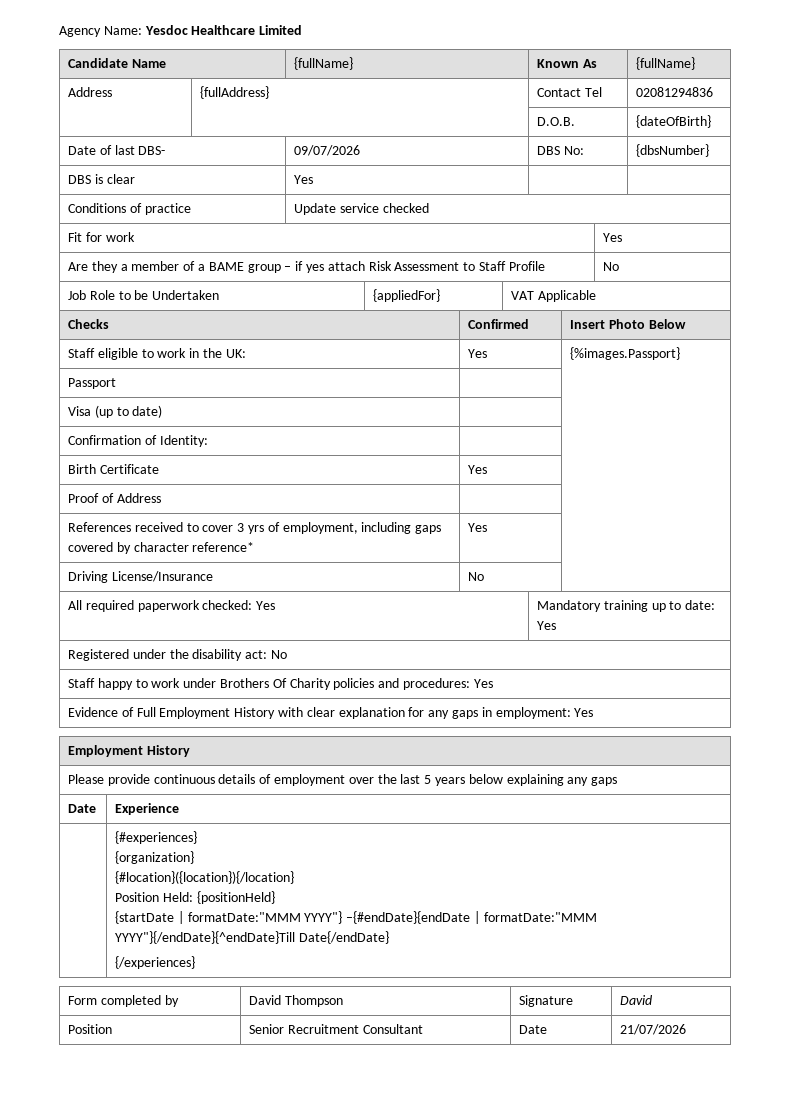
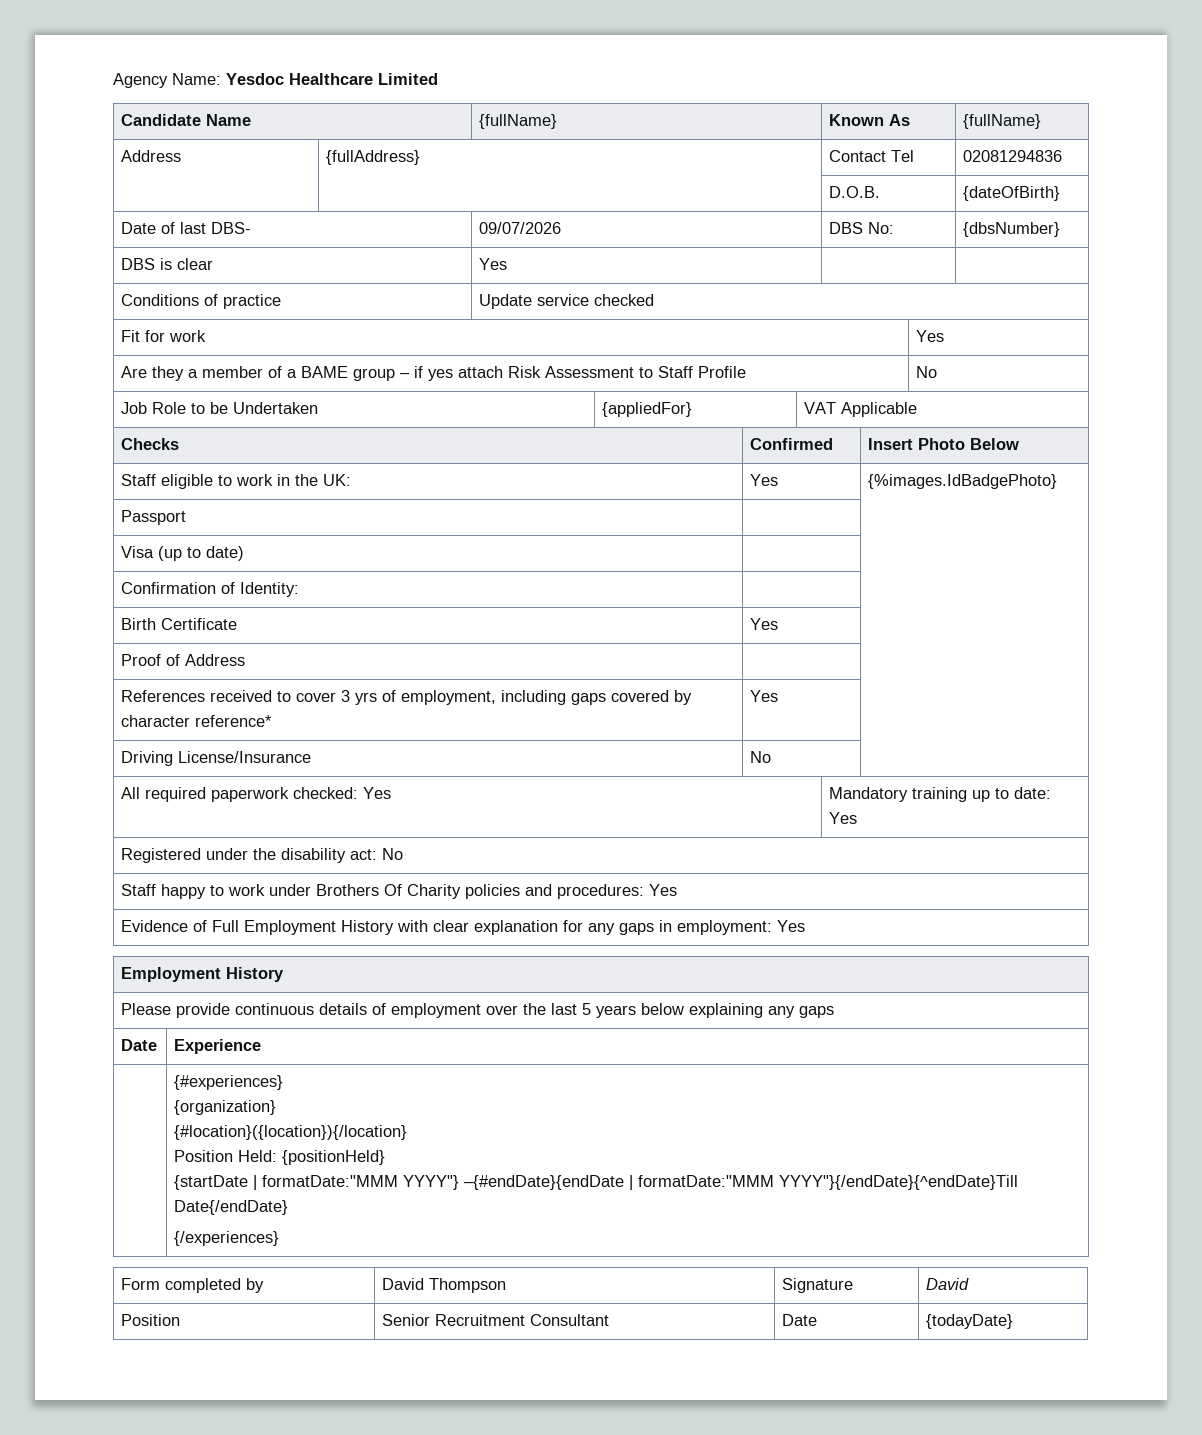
- Staff eligible to work in the UK: | Yes | {%images.Passport}
+ Staff eligible to work in the UK: | Yes | {%images.IdBadgePhoto}
- Position | Senior Recruitment Consultant | Date | 21/07/2026
+ Position | Senior Recruitment Consultant | Date | {todayDate}

